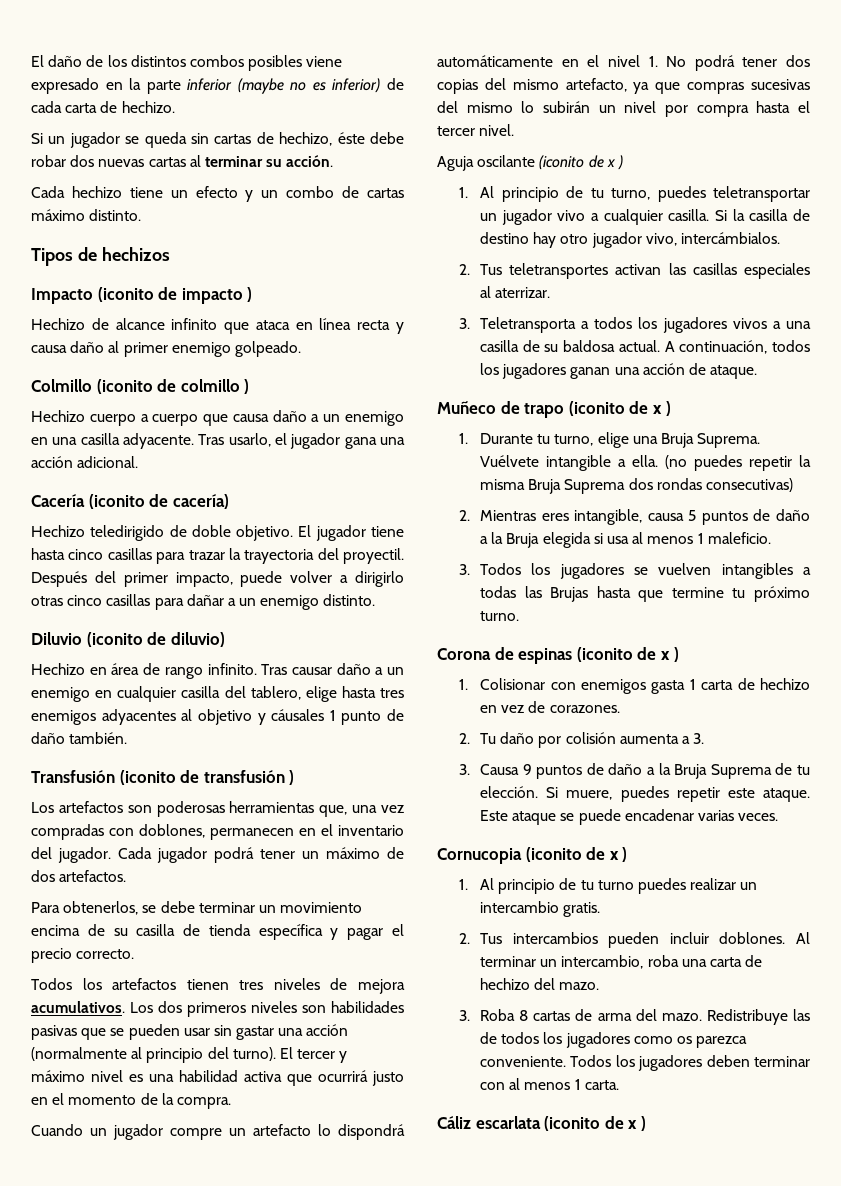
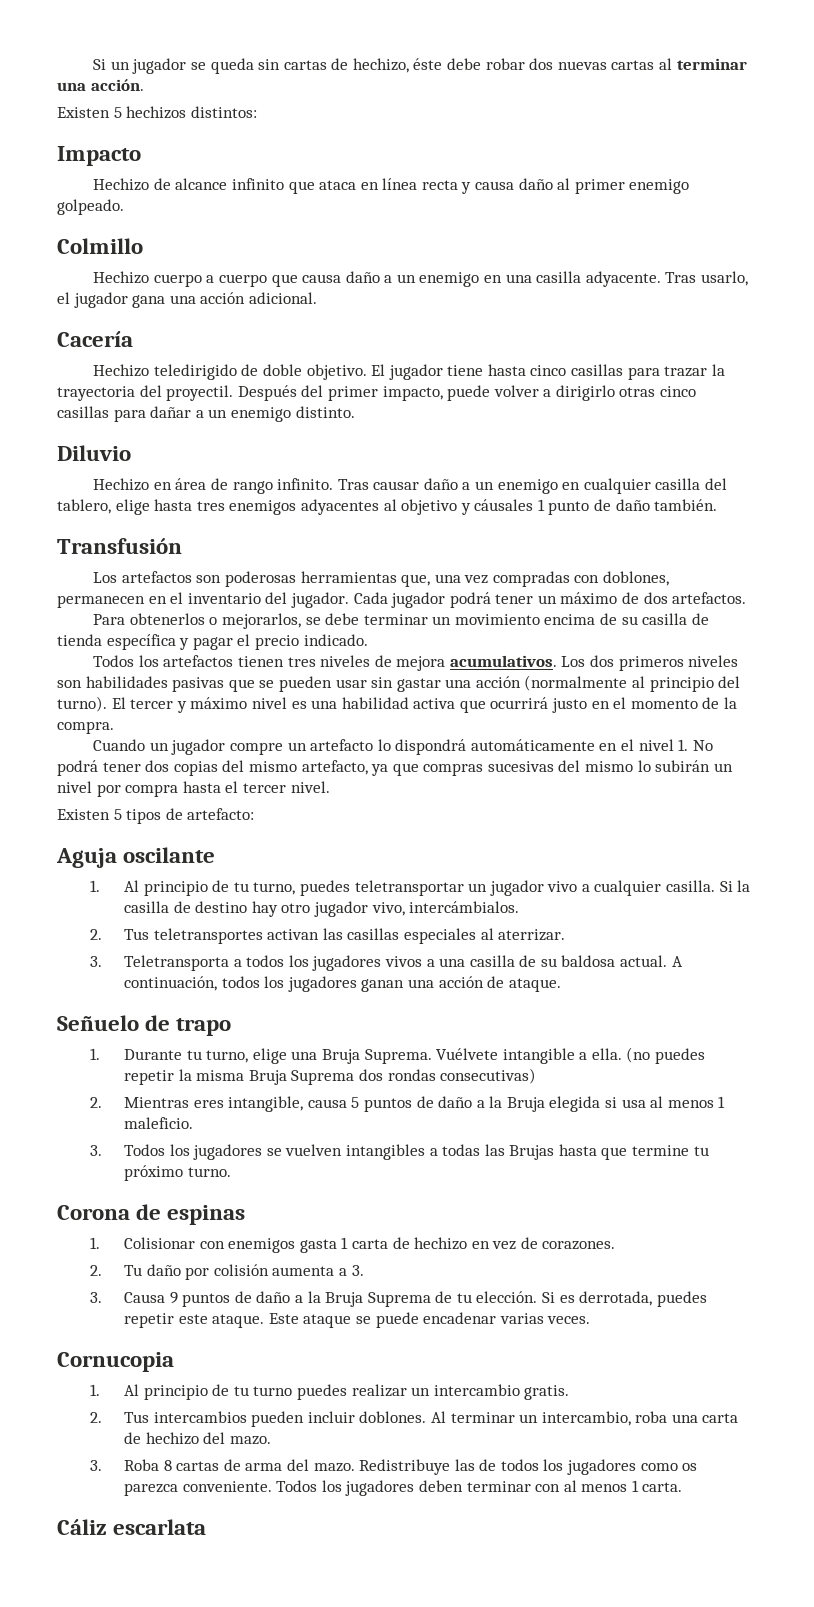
- El daño de los distintos combos posibles viene expresado en la parte inferior (maybe no es inferior) de cada carta de hechizo.
- Si un jugador se queda sin cartas de hechizo, éste debe robar dos nuevas cartas al terminar su acción.
+ Si un jugador se queda sin cartas de hechizo, éste debe robar dos nuevas cartas al terminar una acción.
- Cada hechizo tiene un efecto y un combo de cartas máximo distinto.
- Tipos de hechizos
+ Existen 5 hechizos distintos:
- Impacto (iconito de impacto )
+ Impacto
- Colmillo (iconito de colmillo )
+ Colmillo
- Cacería (iconito de cacería)
+ Cacería
- Diluvio (iconito de diluvio)
+ Diluvio
- Transfusión (iconito de transfusión )
+ Transfusión
- Para obtenerlos, se debe terminar un movimiento encima de su casilla de tienda específica y pagar el precio correcto.
+ Para obtenerlos o mejorarlos, se debe terminar un movimiento encima de su casilla de tienda específica y pagar el precio indicado.
- Aguja oscilante (iconito de x )
+ Existen 5 tipos de artefacto:
+ Aguja oscilante
- Muñeco de trapo (iconito de x )
+ Señuelo de trapo
- Corona de espinas (iconito de x )
+ Corona de espinas
- Si muere, puedes repetir este ataque.
+ Si es derrotada, puedes repetir este ataque.
- Cornucopia (iconito de x )
+ Cornucopia
- Cáliz escarlata (iconito de x )
+ Cáliz escarlata

